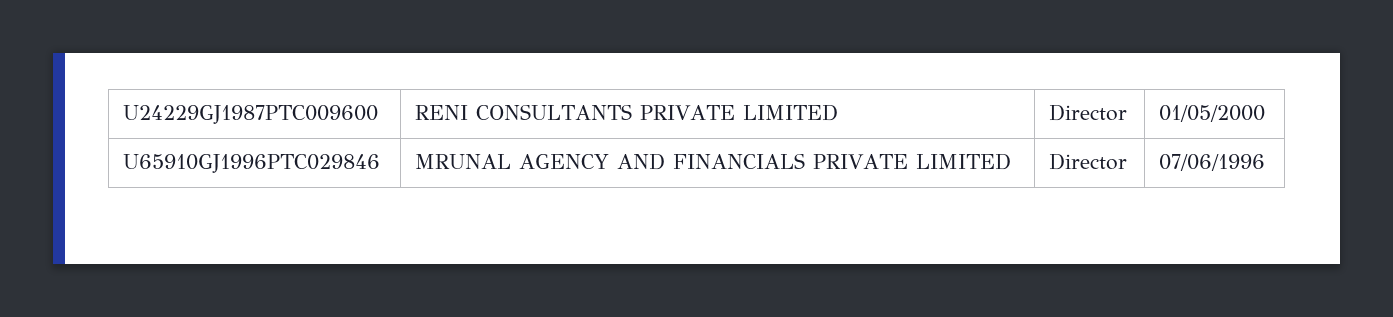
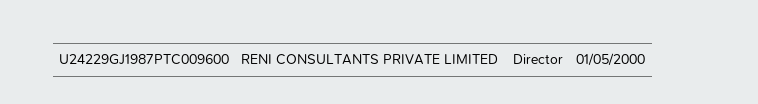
- U65910GJ1996PTC029846 | MRUNAL AGENCY AND FINANCIALS PRIVATE LIMITED | Director | 07/06/1996

